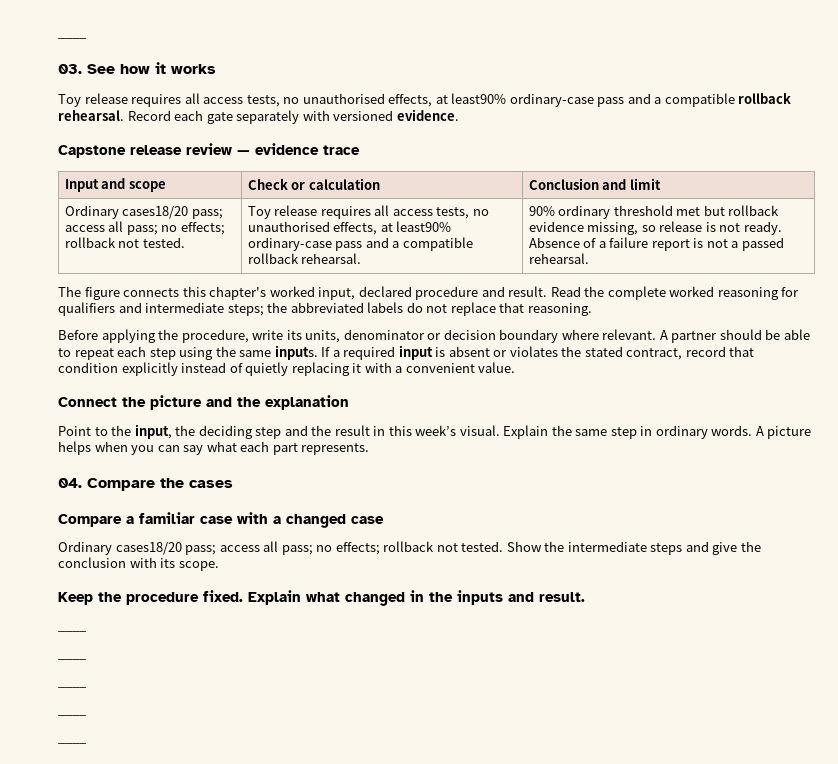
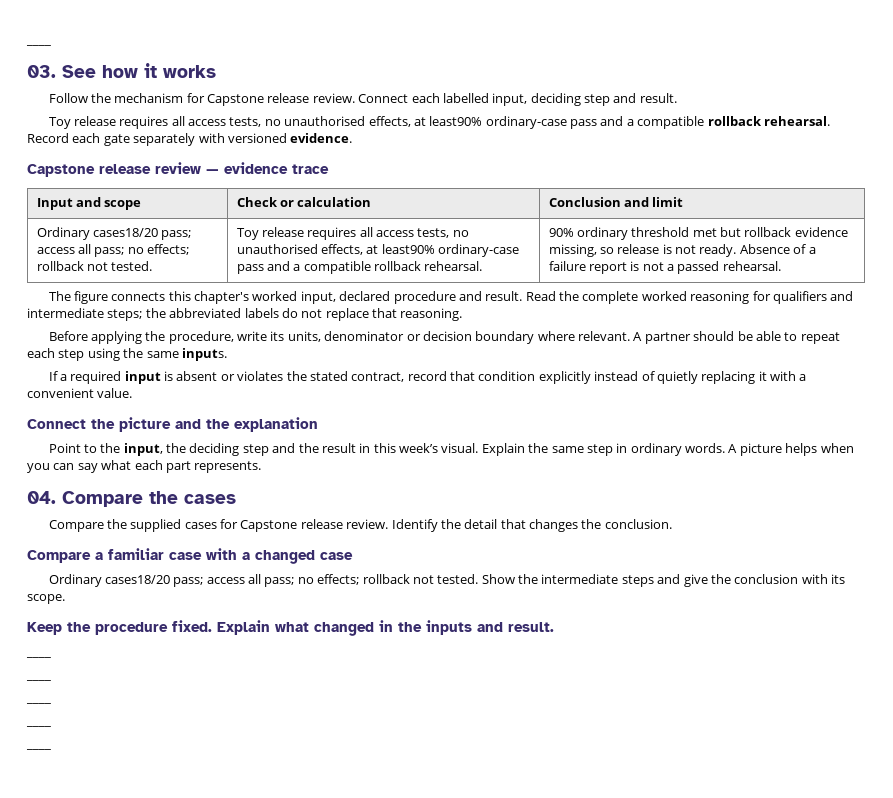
+ Follow the mechanism for Capstone release review. Connect each labelled input, deciding step and result.
- A partner should be able to repeat each step using the same inputs. If a required input is absent or violates the stated contract, record that condition explicitly instead of quietly replacing it with a convenient value.
+ A partner should be able to repeat each step using the same inputs.
+ If a required input is absent or violates the stated contract, record that condition explicitly instead of quietly replacing it with a convenient value.
+ Compare the supplied cases for Capstone release review. Identify the detail that changes the conclusion.

